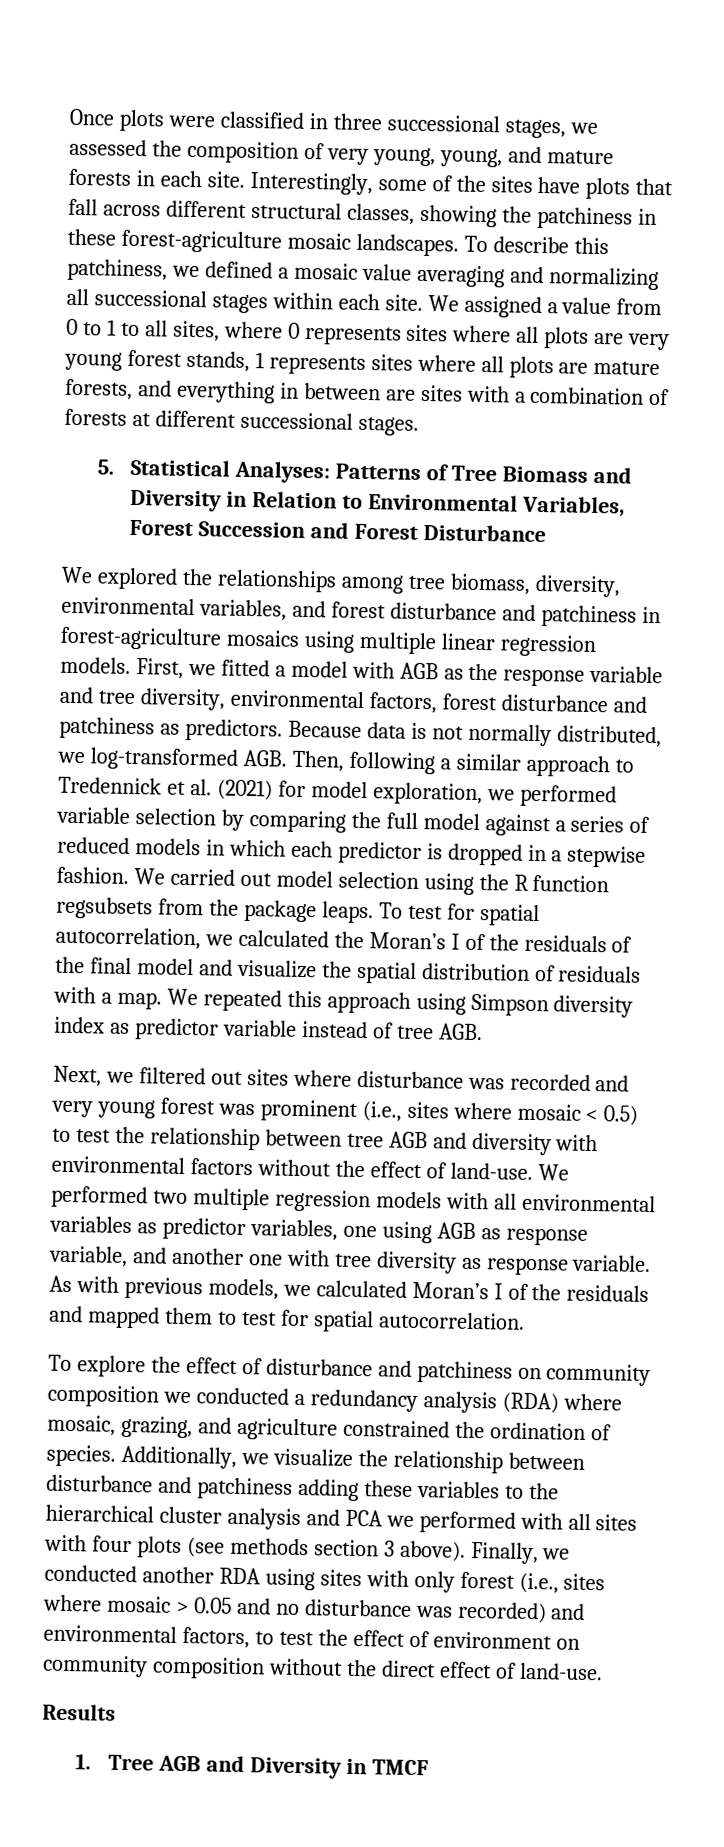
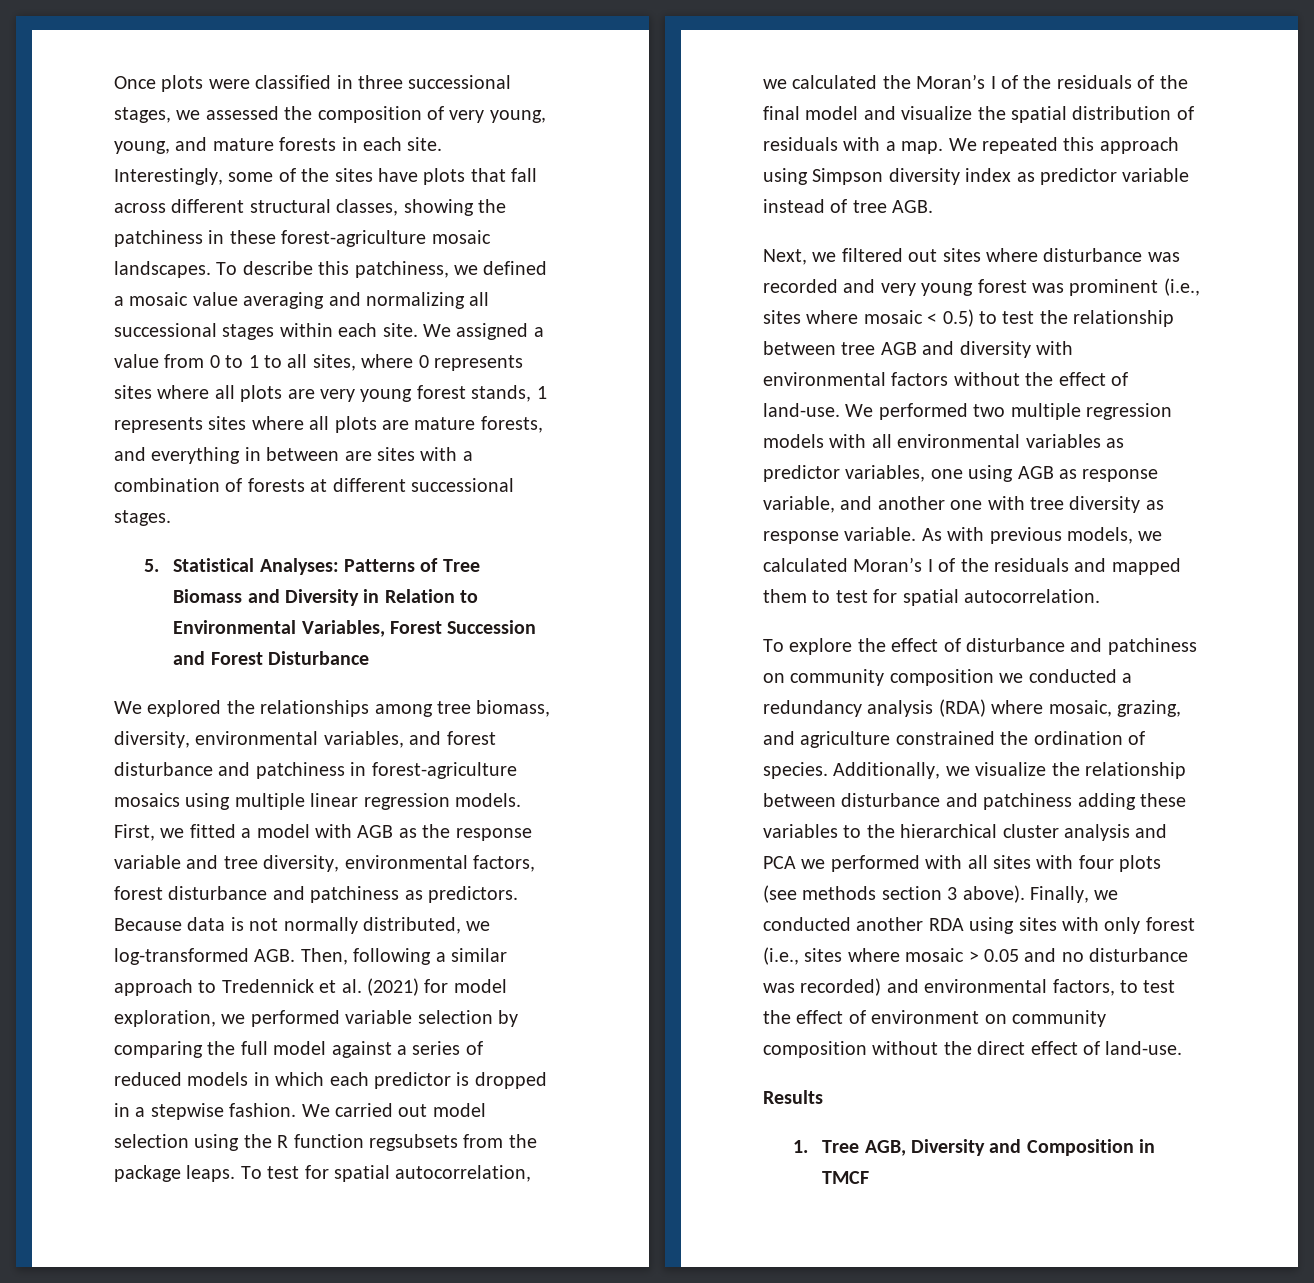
- 1. Tree AGB and Diversity in TMCF
+ 1. Tree AGB, Diversity and Composition in TMCF

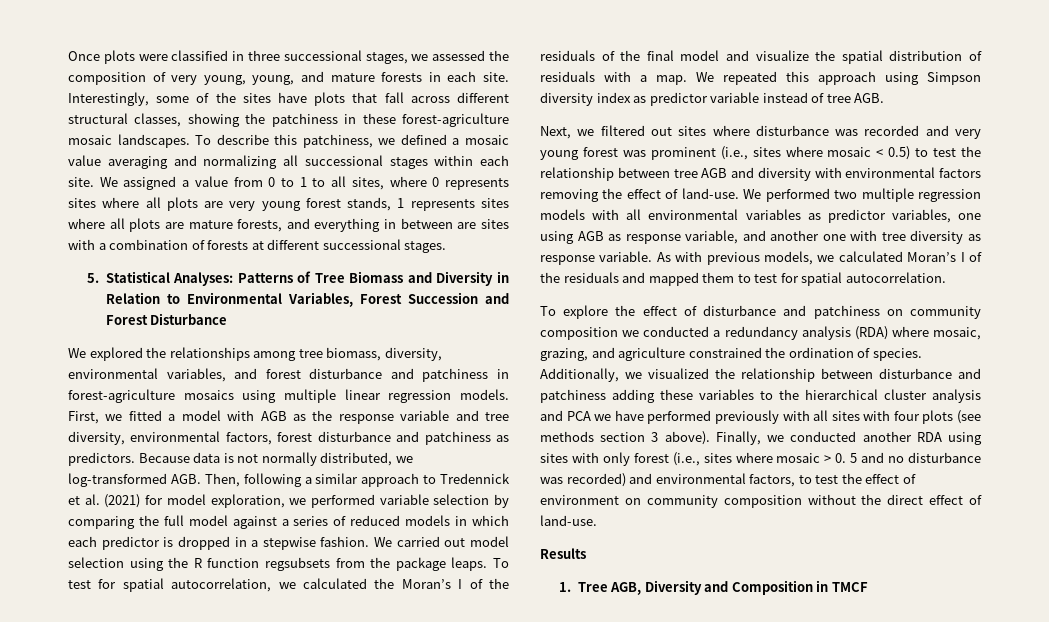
- Next, we filtered out sites where disturbance was recorded and very young forest was prominent (i.e., sites where mosaic < 0.5) to test the relationship between tree AGB and diversity with environmental factors without the effect of land-use.
+ Next, we filtered out sites where disturbance was recorded and very young forest was prominent (i.e., sites where mosaic < 0.5) to test the relationship between tree AGB and diversity with environmental factors removing the effect of land-use.
- Additionally, we visualize the relationship between disturbance and patchiness adding these variables to the hierarchical cluster analysis and PCA we performed with all sites with four plots (see methods section 3 above).
+ Additionally, we visualized the relationship between disturbance and patchiness adding these variables to the hierarchical cluster analysis and PCA we have performed previously with all sites with four plots (see methods section 3 above).
- Finally, we conducted another RDA using sites with only forest (i.e., sites where mosaic > 0.05 and no disturbance was recorded) and environmental factors, to test the effect of environment on community composition without the direct effect of land-use.
+ Finally, we conducted another RDA using sites with only forest (i.e., sites where mosaic > 0. 5 and no disturbance was recorded) and environmental factors, to test the effect of environment on community composition without the direct effect of land-use.

